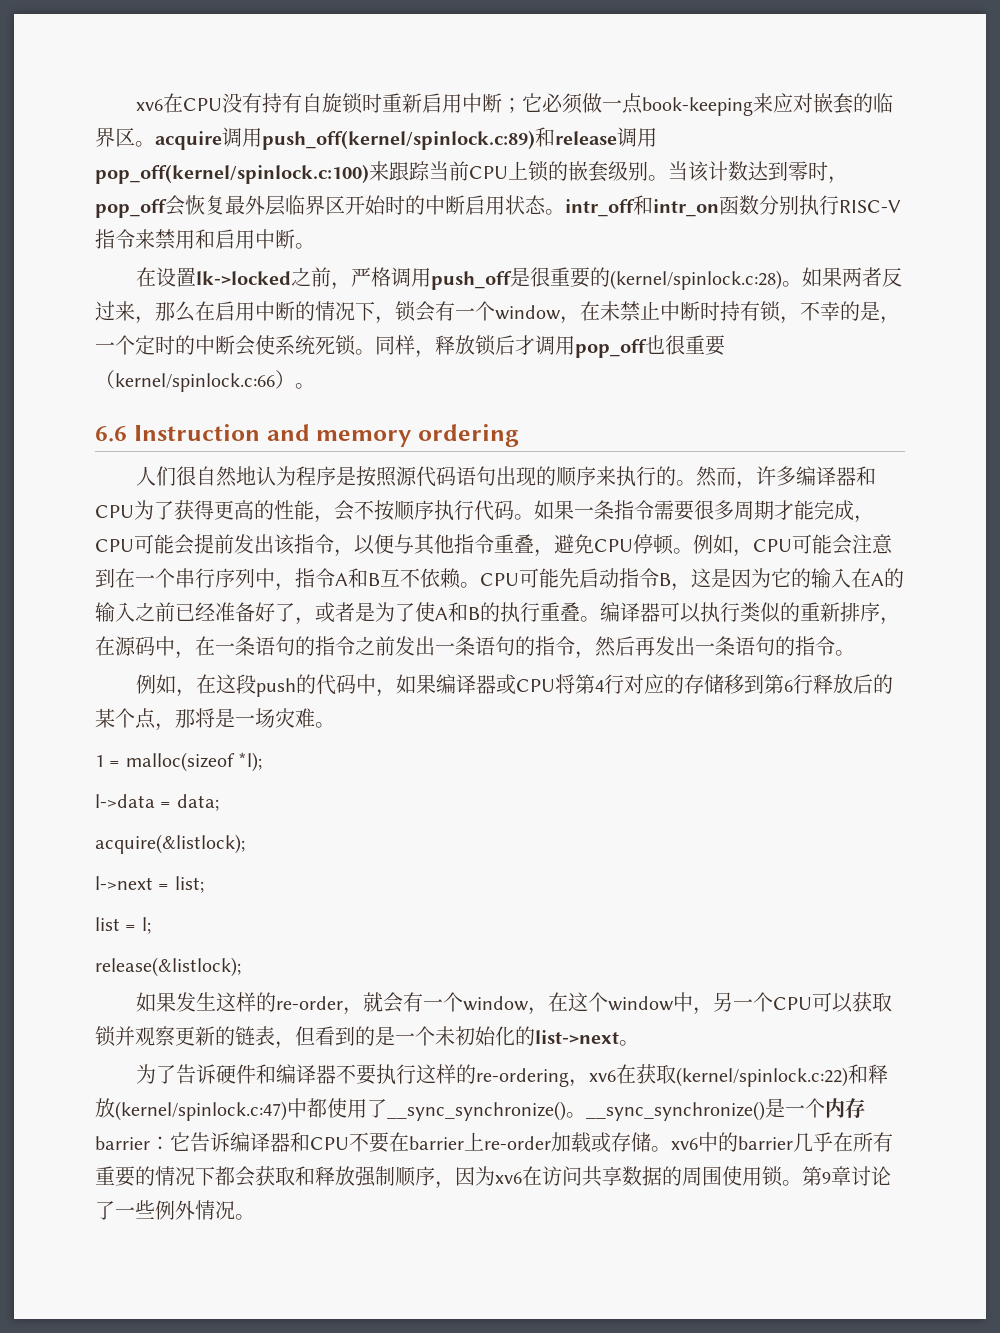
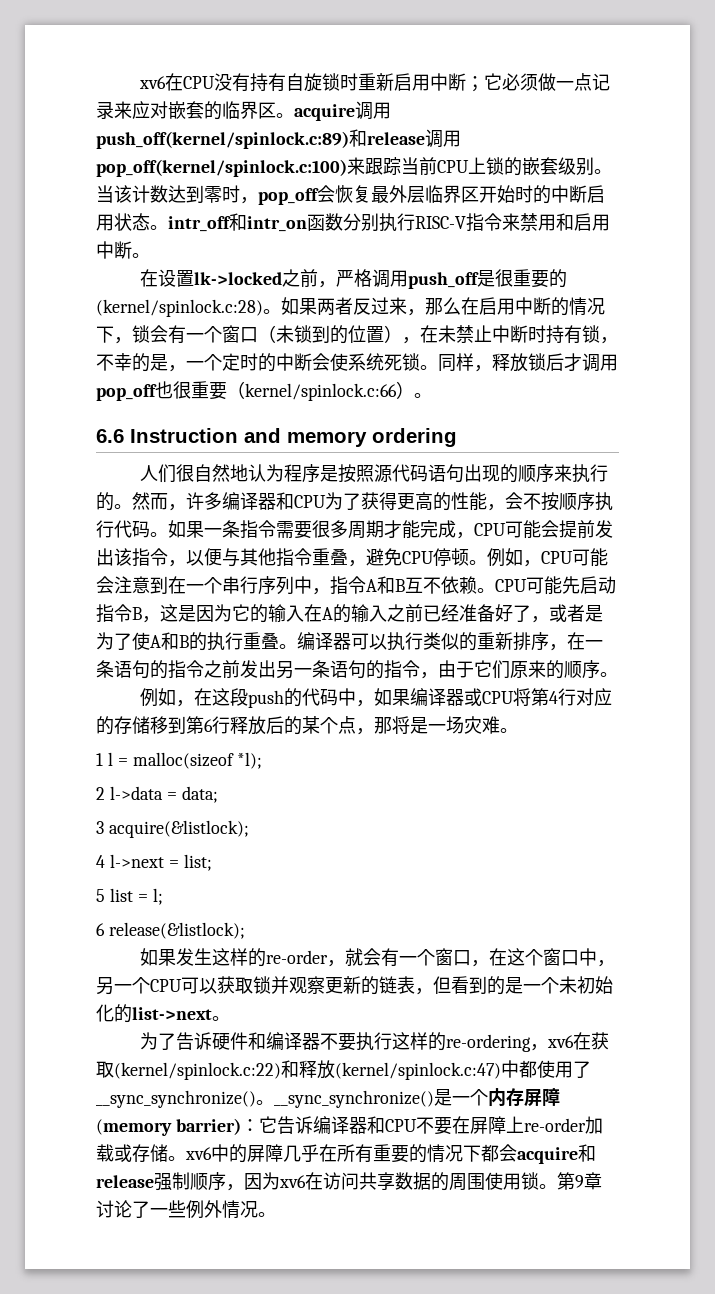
- xv6在CPU没有持有自旋锁时重新启用中断；它必须做一点book-keeping来应对嵌套的临界区。acquire调用push_off(kernel/spinlock.c:89)和release调用pop_off(kernel/spinlock.c:100)来跟踪当前CPU上锁的嵌套级别。
+ xv6在CPU没有持有自旋锁时重新启用中断；它必须做一点记录来应对嵌套的临界区。acquire调用push_off(kernel/spinlock.c:89)和release调用pop_off(kernel/spinlock.c:100)来跟踪当前CPU上锁的嵌套级别。
- 如果两者反过来，那么在启用中断的情况下，锁会有一个window，在未禁止中断时持有锁，不幸的是，一个定时的中断会使系统死锁。
+ 如果两者反过来，那么在启用中断的情况下，锁会有一个窗口（未锁到的位置），在未禁止中断时持有锁，不幸的是，一个定时的中断会使系统死锁。
- 编译器可以执行类似的重新排序，在源码中，在一条语句的指令之前发出一条语句的指令，然后再发出一条语句的指令。
+ 编译器可以执行类似的重新排序，在一条语句的指令之前发出另一条语句的指令，由于它们原来的顺序。
- 1 = malloc(sizeof *l);
+ 1 l = malloc(sizeof *l);
- l->data = data;
+ 2 l->data = data;
- acquire(&listlock);
+ 3 acquire(&listlock);
- l->next = list;
+ 4 l->next = list;
- list = l;
+ 5 list = l;
- release(&listlock);
+ 6 release(&listlock);
- 如果发生这样的re-order，就会有一个window，在这个window中，另一个CPU可以获取锁并观察更新的链表，但看到的是一个未初始化的list->next。
+ 如果发生这样的re-order，就会有一个窗口，在这个窗口中，另一个CPU可以获取锁并观察更新的链表，但看到的是一个未初始化的list->next。
- __sync_synchronize()是一个内存barrier：它告诉编译器和CPU不要在barrier上re-order加载或存储。xv6中的barrier几乎在所有重要的情况下都会获取和释放强制顺序，因为xv6在访问共享数据的周围使用锁。
+ __sync_synchronize()是一个内存屏障(memory barrier)：它告诉编译器和CPU不要在屏障上re-order加载或存储。xv6中的屏障几乎在所有重要的情况下都会acquire和release强制顺序，因为xv6在访问共享数据的周围使用锁。

